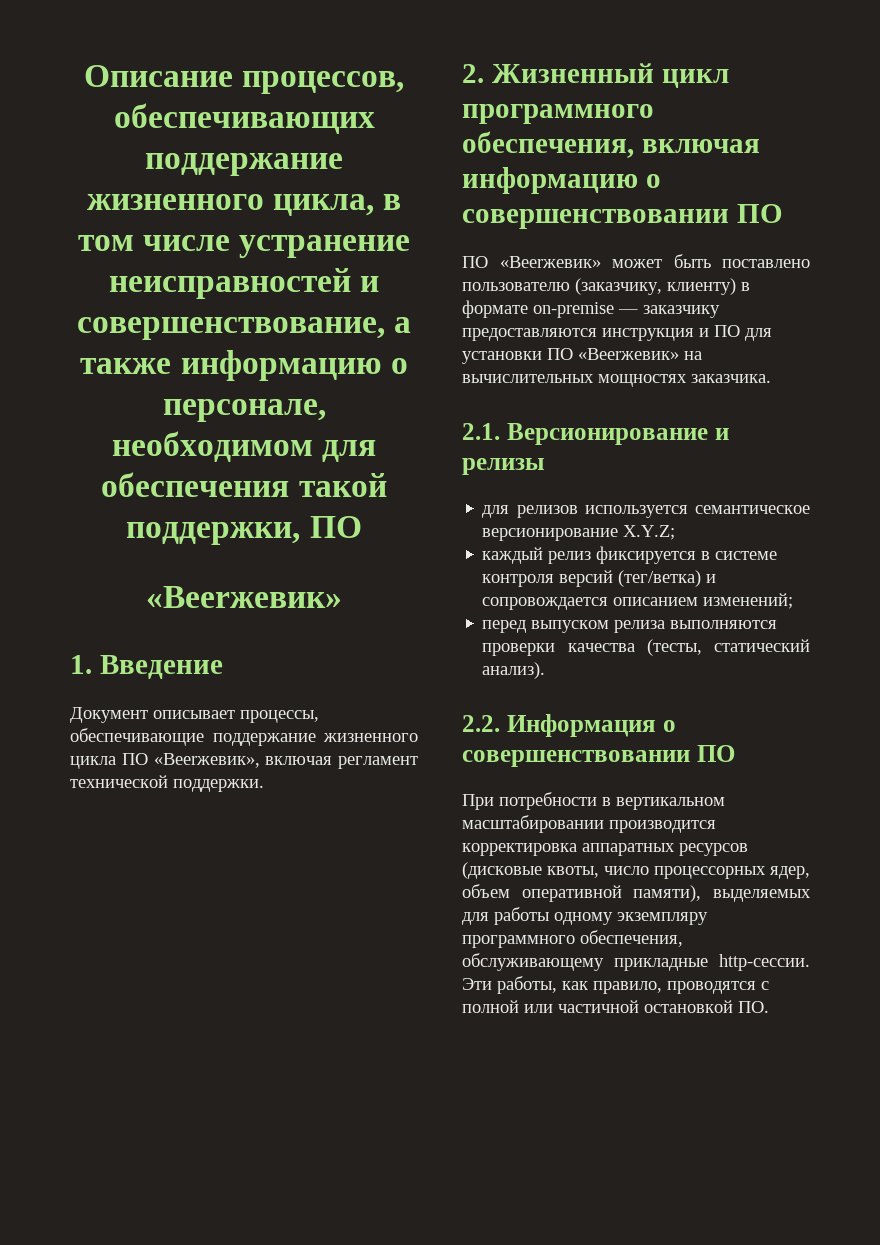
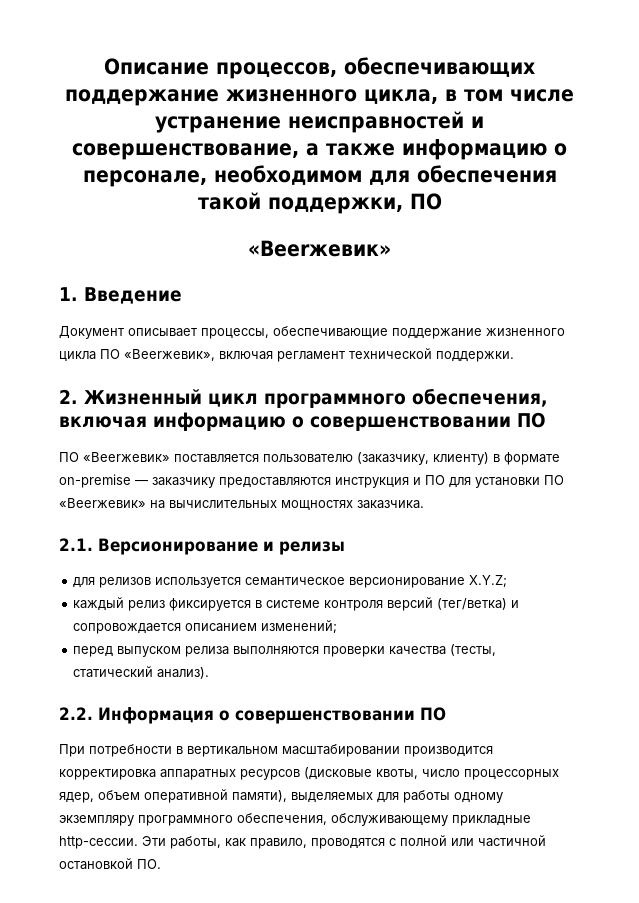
- ПО «Beerжевик» может быть поставлено пользователю (заказчику, клиенту) в формате on-premise — заказчику предоставляются инструкция и ПО для установки ПО «Beerжевик» на вычислительных мощностях заказчика.
+ ПО «Beerжевик» поставляется пользователю (заказчику, клиенту) в формате on-premise — заказчику предоставляются инструкция и ПО для установки ПО «Beerжевик» на вычислительных мощностях заказчика.

